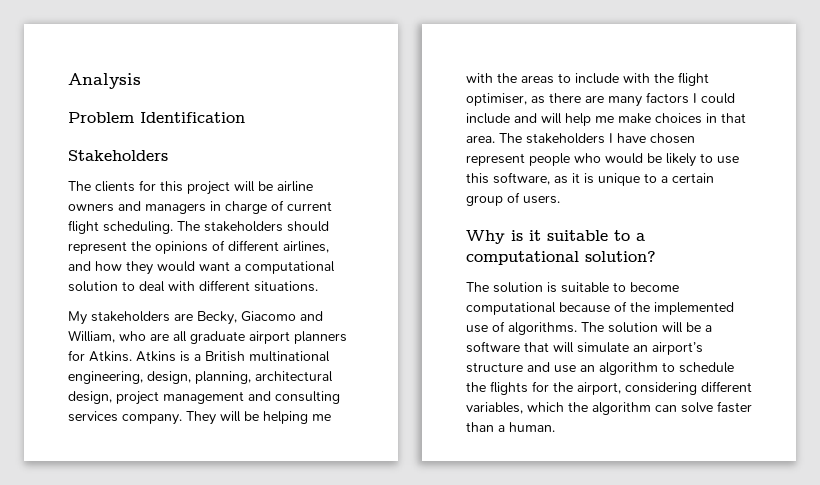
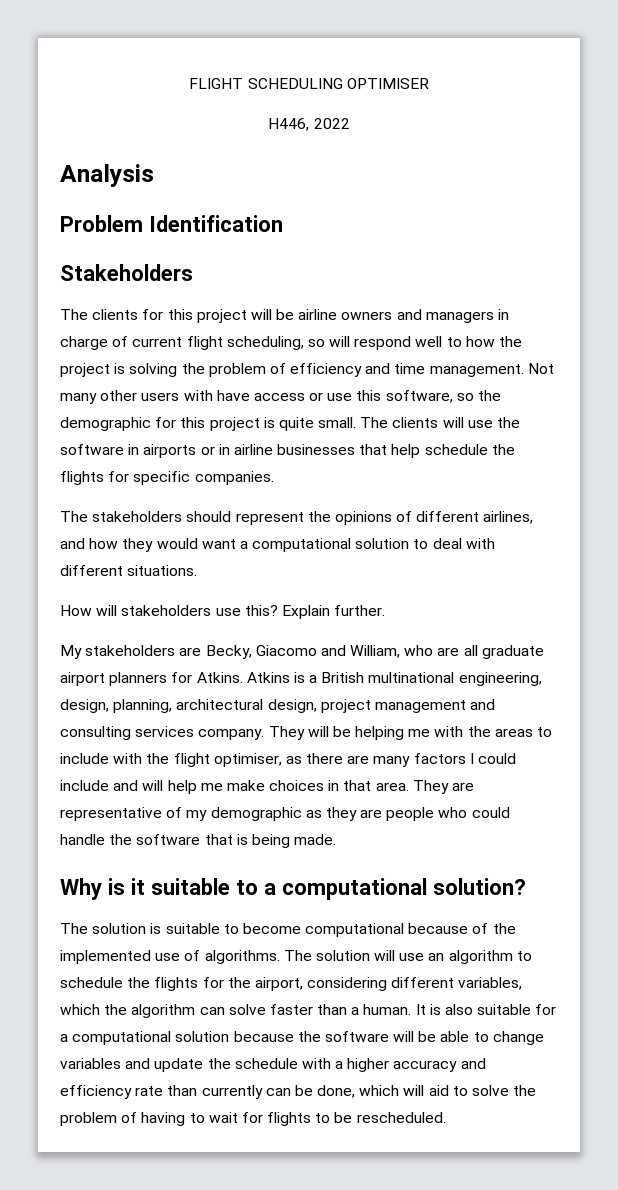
+ FLIGHT SCHEDULING OPTIMISER
+ H446, 2022
- The clients for this project will be airline owners and managers in charge of current flight scheduling. The stakeholders should represent the opinions of different airlines, and how they would want a computational solution to deal with different situations.
+ The clients for this project will be airline owners and managers in charge of current flight scheduling, so will respond well to how the project is solving the problem of efficiency and time management. Not many other users with have access or use this software, so the demographic for this project is quite small. The clients will use the software in airports or in airline businesses that help schedule the flights for specific companies.
+ The stakeholders should represent the opinions of different airlines, and how they would want a computational solution to deal with different situations.
+ How will stakeholders use this? Explain further.
- The stakeholders I have chosen represent people who would be likely to use this software, as it is unique to a certain group of users.
+ They are representative of my demographic as they are people who could handle the software that is being made.
- The solution will be a software that will simulate an airport’s structure and use an algorithm to schedule the flights for the airport, considering different variables, which the algorithm can solve faster than a human.
+ The solution will use an algorithm to schedule the flights for the airport, considering different variables, which the algorithm can solve faster than a human.
+ It is also suitable for a computational solution because the software will be able to change variables and update the schedule with a higher accuracy and efficiency rate than currently can be done, which will aid to solve the problem of having to wait for flights to be rescheduled.

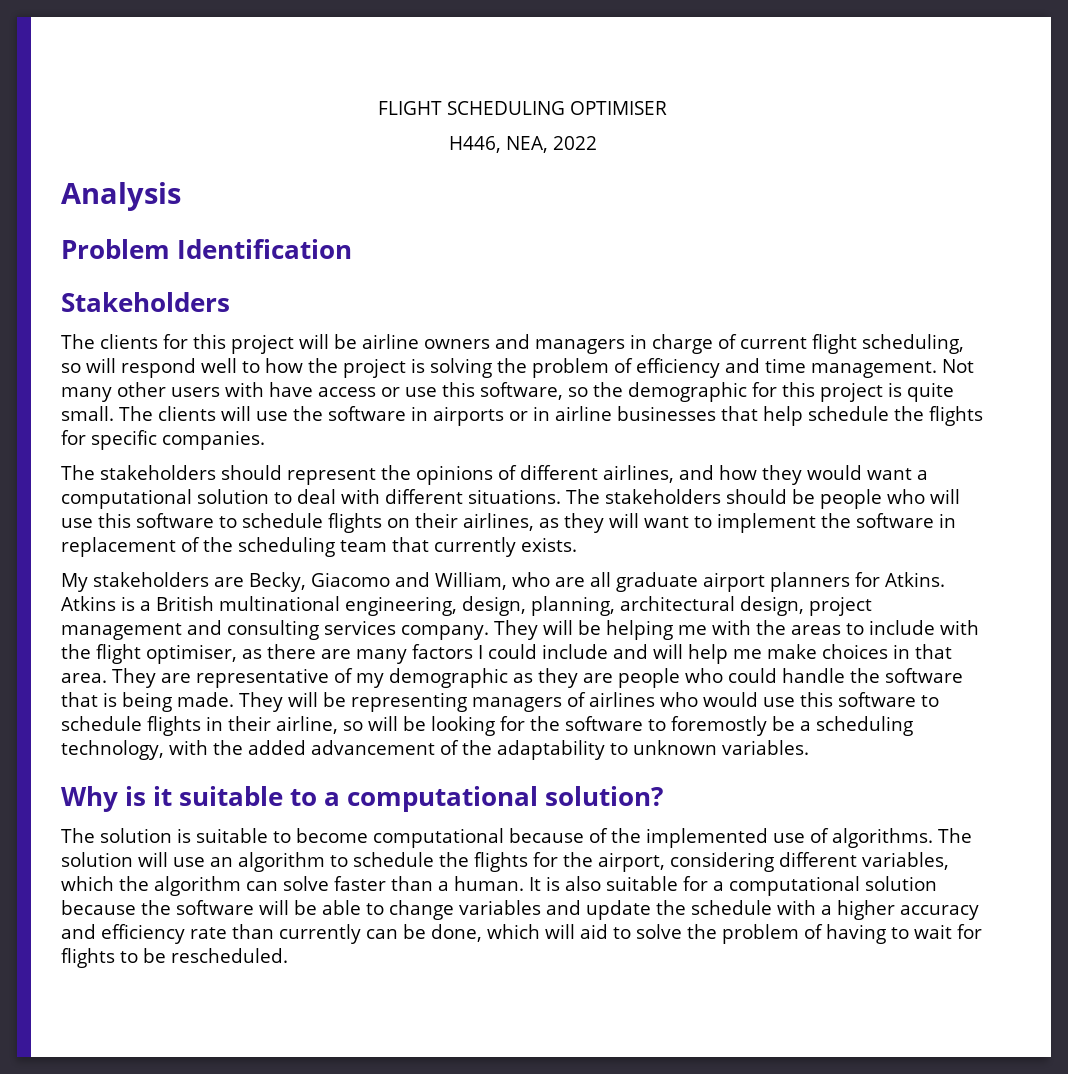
- H446, 2022
+ H446, NEA, 2022
- The stakeholders should represent the opinions of different airlines, and how they would want a computational solution to deal with different situations.
- How will stakeholders use this? Explain further.
+ The stakeholders should represent the opinions of different airlines, and how they would want a computational solution to deal with different situations. The stakeholders should be people who will use this software to schedule flights on their airlines, as they will want to implement the software in replacement of the scheduling team that currently exists.
+ They will be representing managers of airlines who would use this software to schedule flights in their airline, so will be looking for the software to foremostly be a scheduling technology, with the added advancement of the adaptability to unknown variables.

